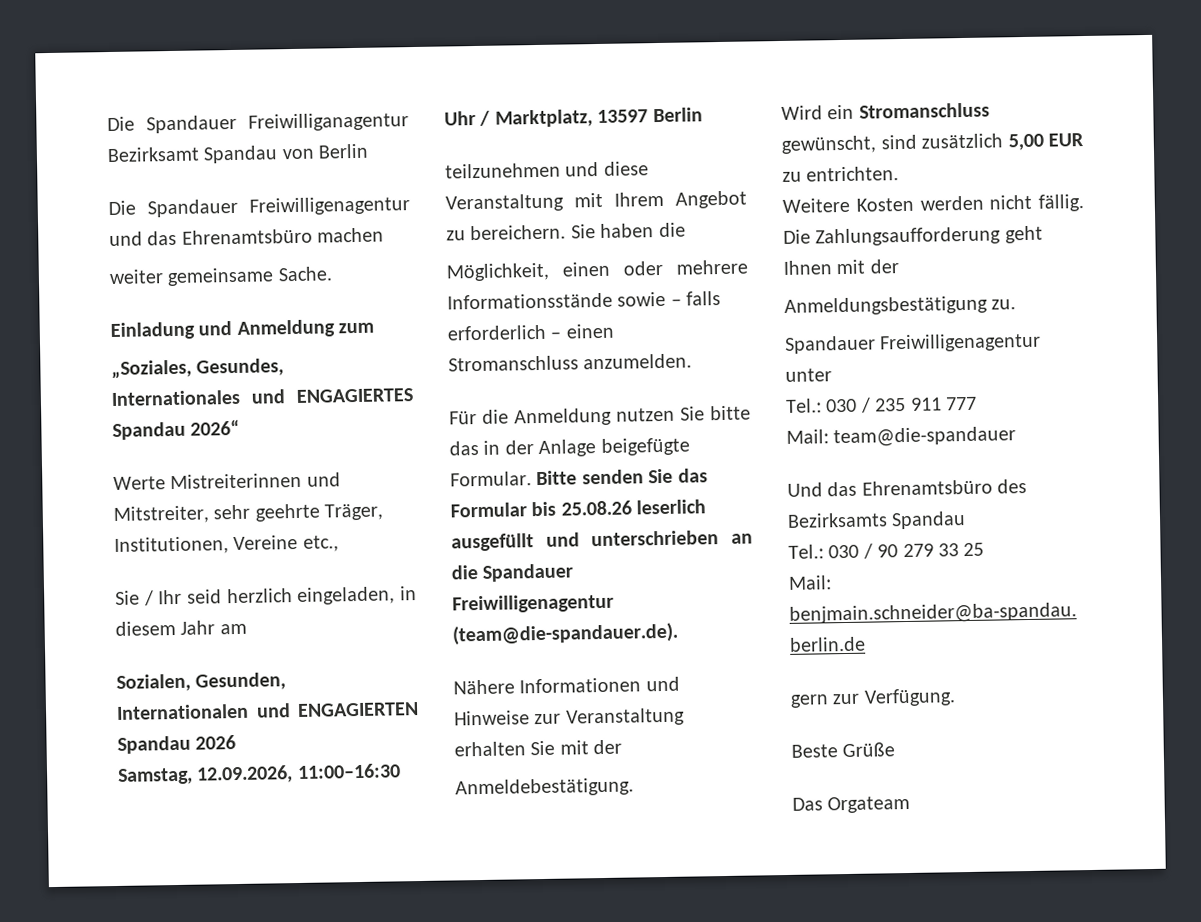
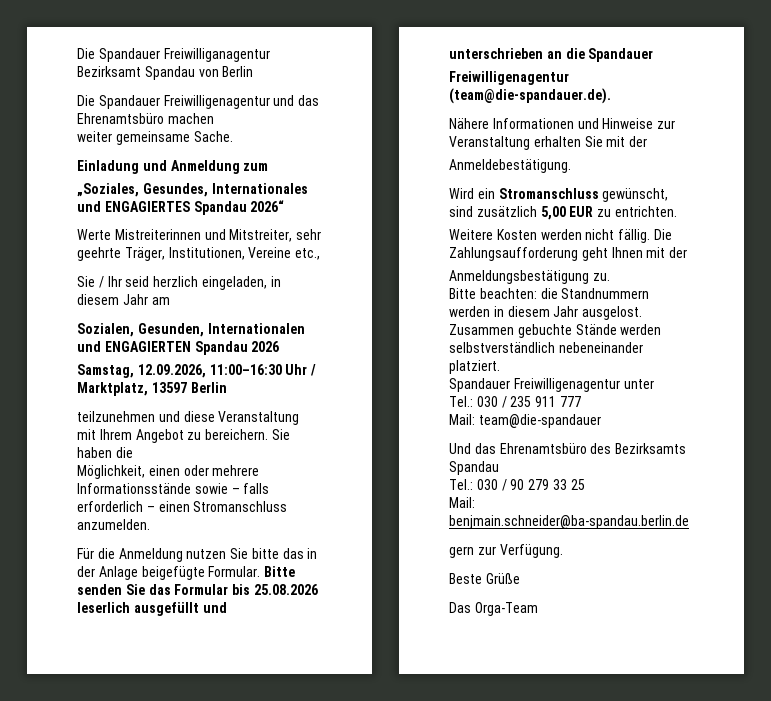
- Bitte senden Sie das Formular bis 25.08.26 leserlich ausgefüllt und unterschrieben an die Spandauer
+ Bitte senden Sie das Formular bis 25.08.2026 leserlich ausgefüllt und unterschrieben an die Spandauer
+ Bitte beachten: die Standnummern werden in diesem Jahr ausgelost. Zusammen gebuchte Stände werden selbstverständlich nebeneinander platziert.
- Das Orgateam
+ Das Orga-Team

